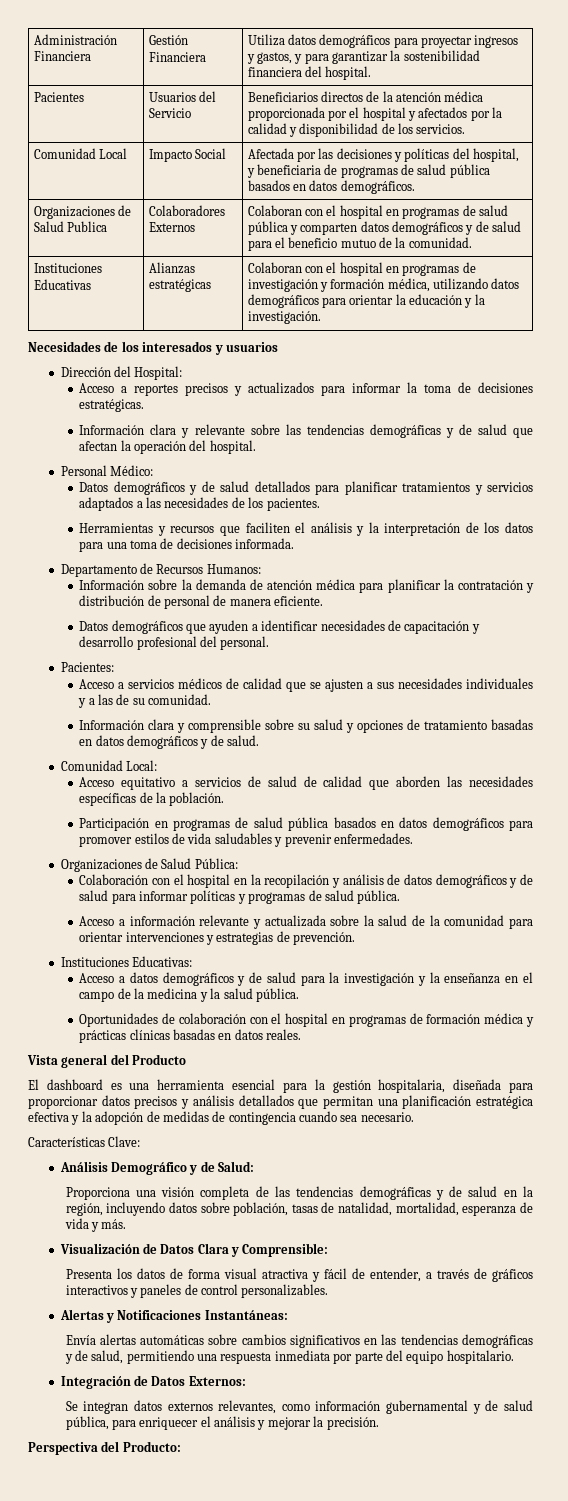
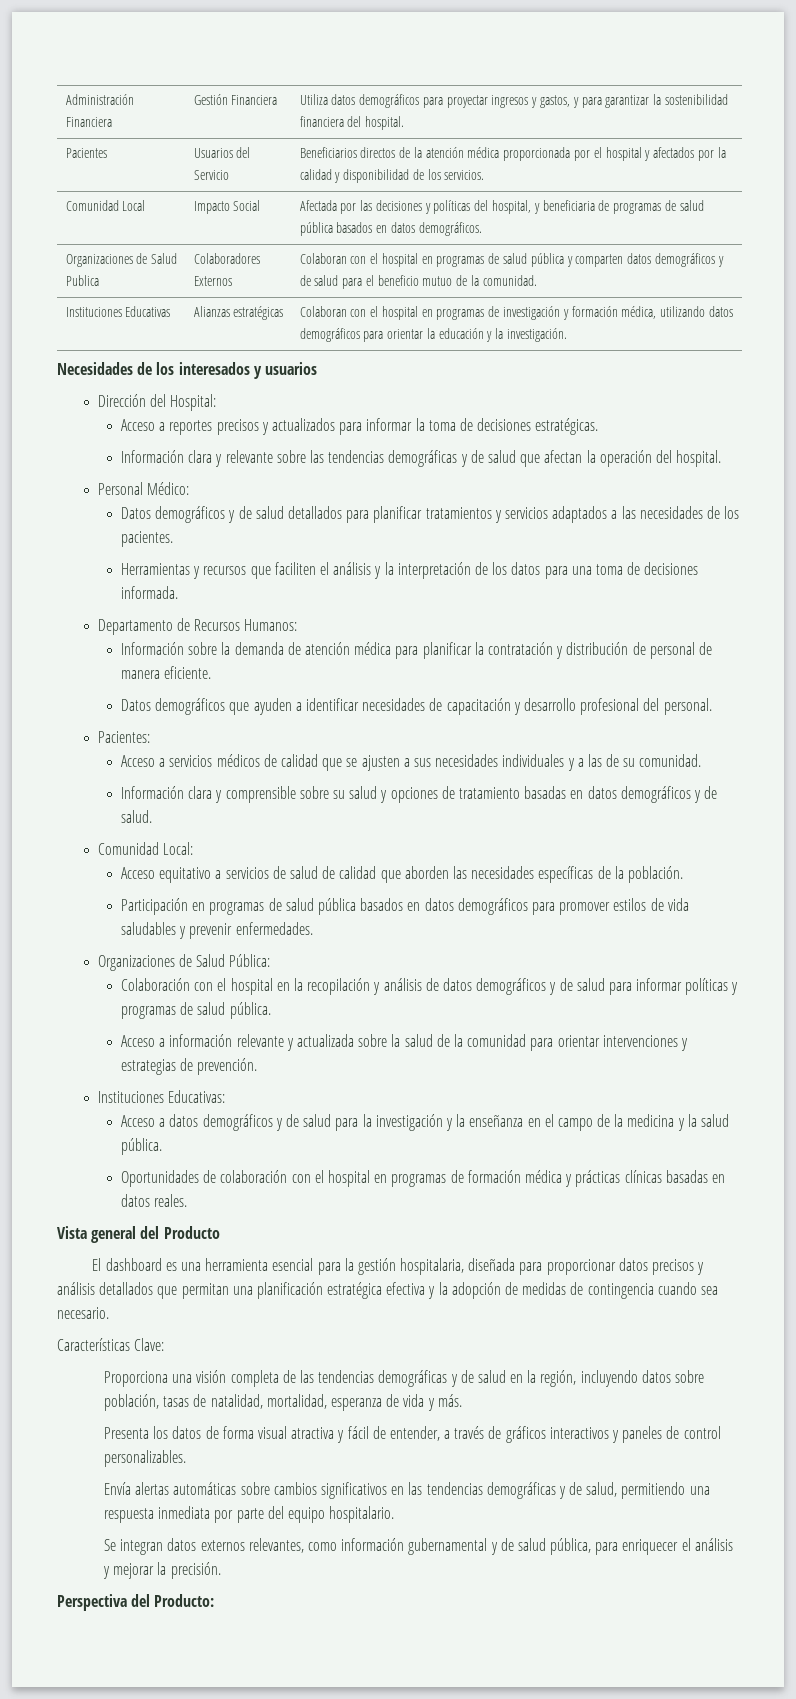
- Análisis Demográfico y de Salud:
- Visualización de Datos Clara y Comprensible:
- Alertas y Notificaciones Instantáneas:
- Integración de Datos Externos:

